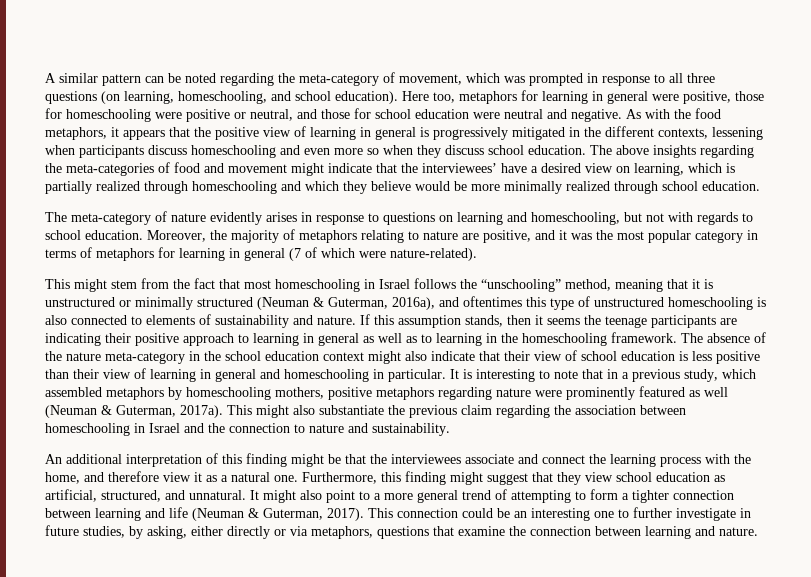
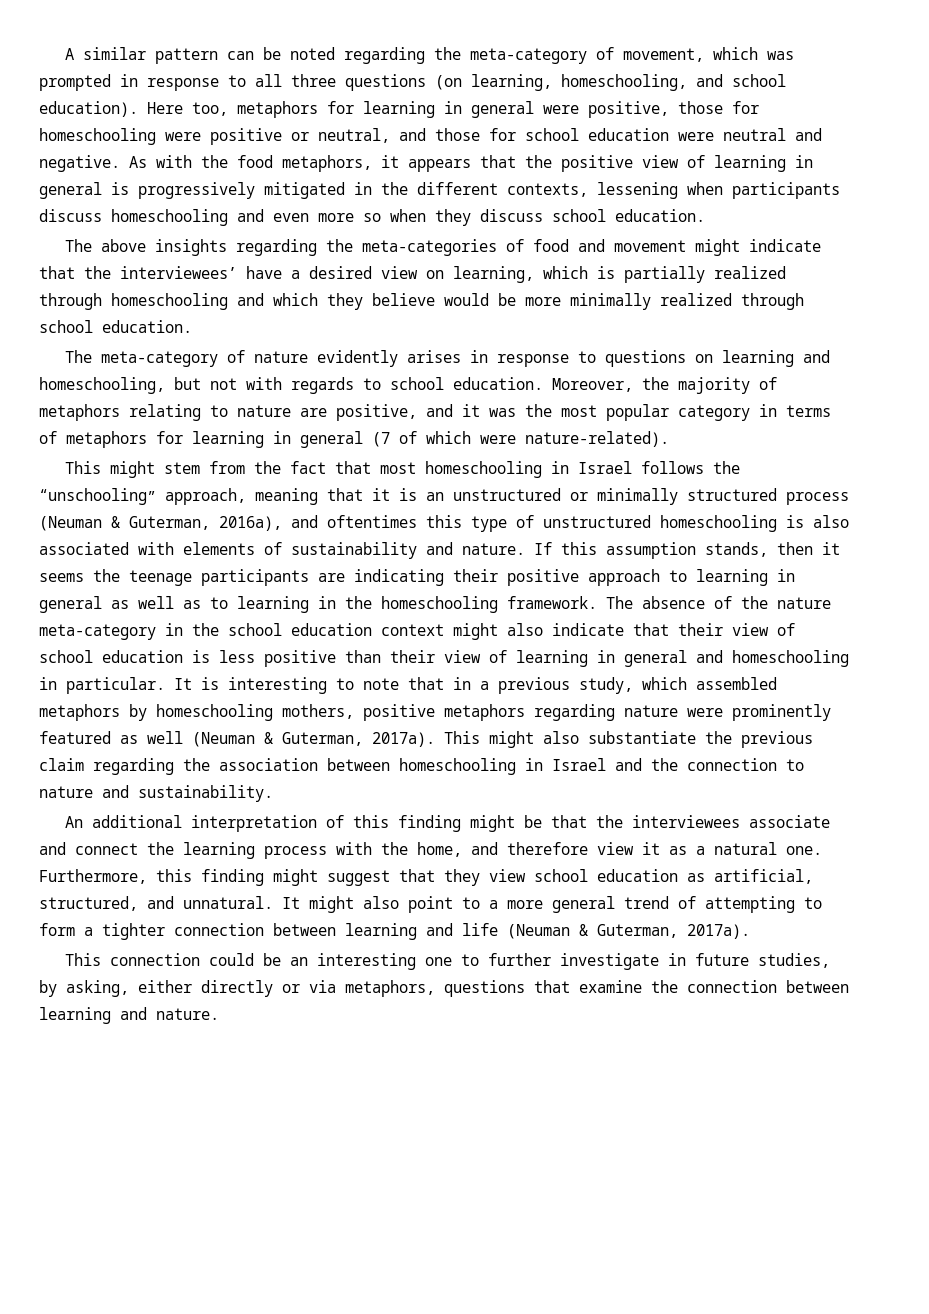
- As with the food metaphors, it appears that the positive view of learning in general is progressively mitigated in the different contexts, lessening when participants discuss homeschooling and even more so when they discuss school education. The above insights regarding the meta-categories of food and movement might indicate that the interviewees’ have a desired view on learning, which is partially realized through homeschooling and which they believe would be more minimally realized through school education.
+ As with the food metaphors, it appears that the positive view of learning in general is progressively mitigated in the different contexts, lessening when participants discuss homeschooling and even more so when they discuss school education.
+ The above insights regarding the meta-categories of food and movement might indicate that the interviewees’ have a desired view on learning, which is partially realized through homeschooling and which they believe would be more minimally realized through school education.
- This might stem from the fact that most homeschooling in Israel follows the “unschooling” method, meaning that it is unstructured or minimally structured (Neuman & Guterman, 2016a), and oftentimes this type of unstructured homeschooling is also connected to elements of sustainability and nature.
+ This might stem from the fact that most homeschooling in Israel follows the “unschooling” approach, meaning that it is an unstructured or minimally structured process (Neuman & Guterman, 2016a), and oftentimes this type of unstructured homeschooling is also associated with elements of sustainability and nature.
- It might also point to a more general trend of attempting to form a tighter connection between learning and life (Neuman & Guterman, 2017). This connection could be an interesting one to further investigate in future studies, by asking, either directly or via metaphors, questions that examine the connection between learning and nature.
+ It might also point to a more general trend of attempting to form a tighter connection between learning and life (Neuman & Guterman, 2017a).
+ This connection could be an interesting one to further investigate in future studies, by asking, either directly or via metaphors, questions that examine the connection between learning and nature.

